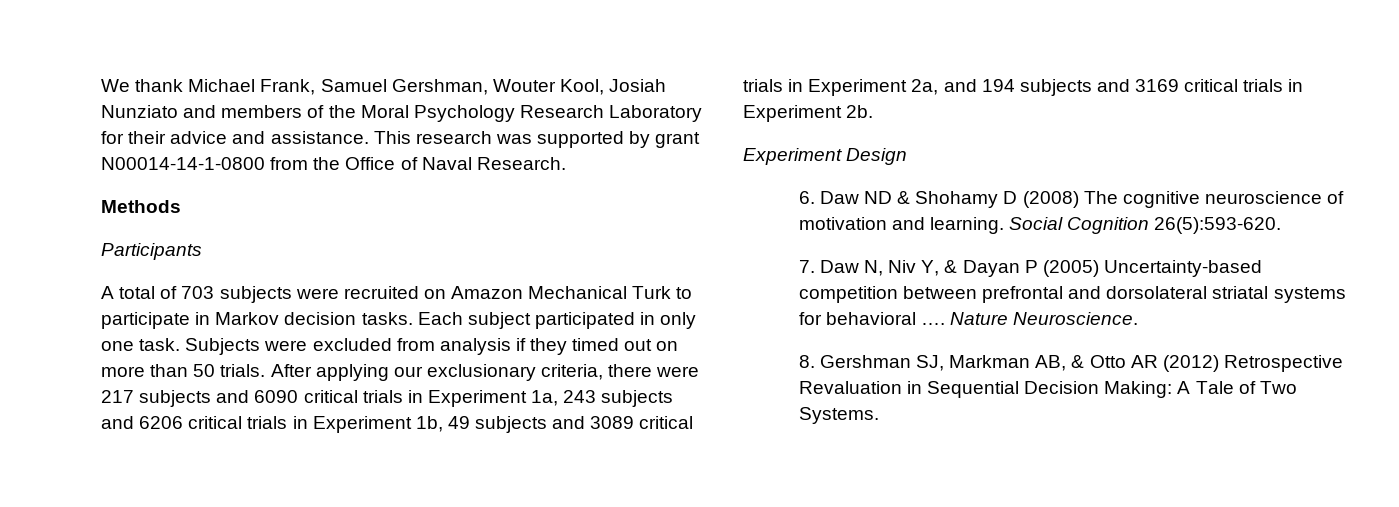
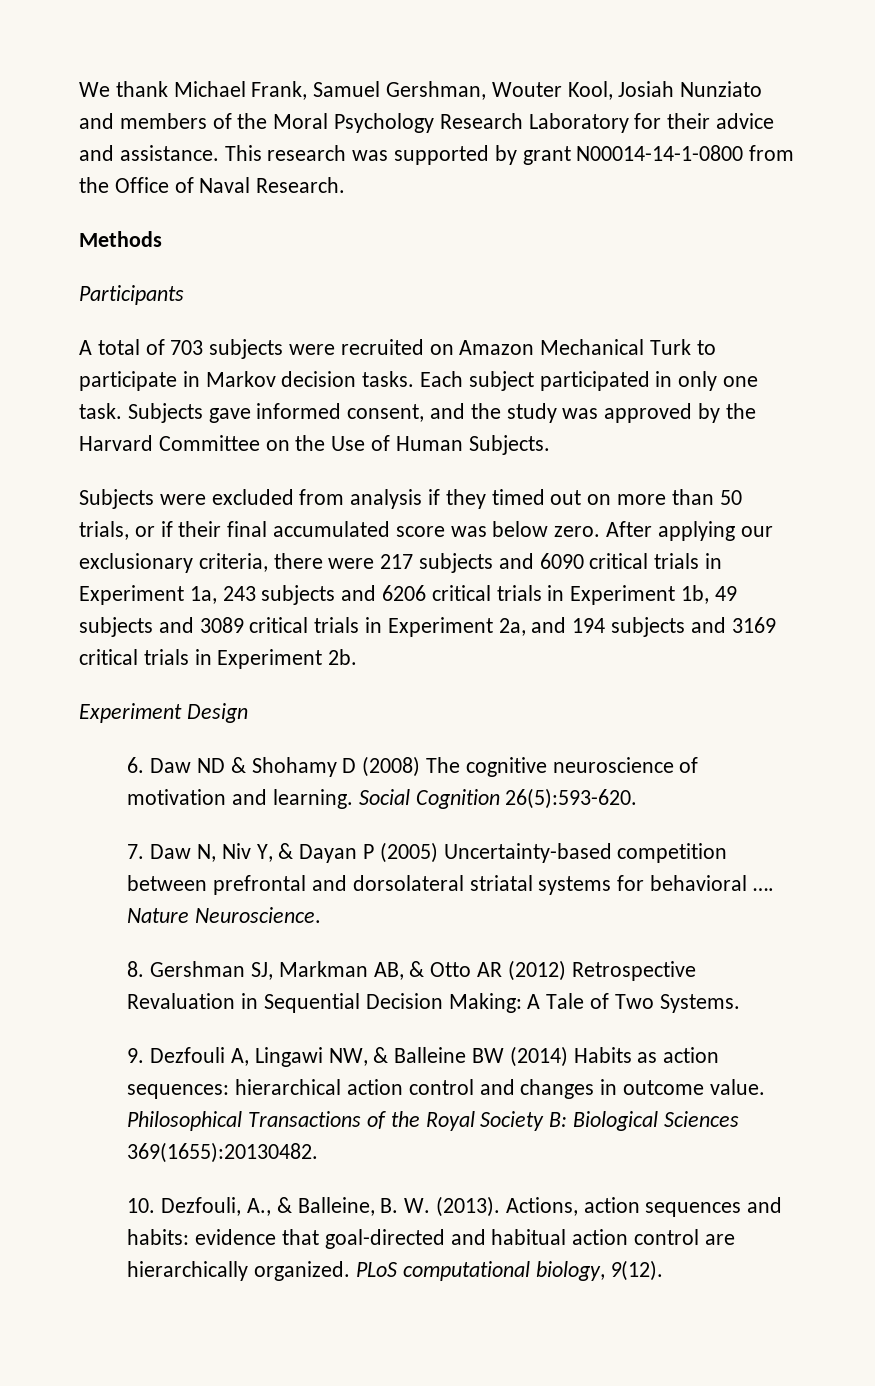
- Subjects were excluded from analysis if they timed out on more than 50 trials.
+ Subjects gave informed consent, and the study was approved by the Harvard Committee on the Use of Human Subjects.
+ Subjects were excluded from analysis if they timed out on more than 50 trials, or if their final accumulated score was below zero.
+ 9. Dezfouli A, Lingawi NW, & Balleine BW (2014) Habits as action sequences: hierarchical action control and changes in outcome value. Philosophical Transactions of the Royal Society B: Biological Sciences 369(1655):20130482.
+ 10. Dezfouli, A., & Balleine, B. W. (2013). Actions, action sequences and habits: evidence that goal-directed and habitual action control are hierarchically organized. PLoS computational biology, 9(12).

